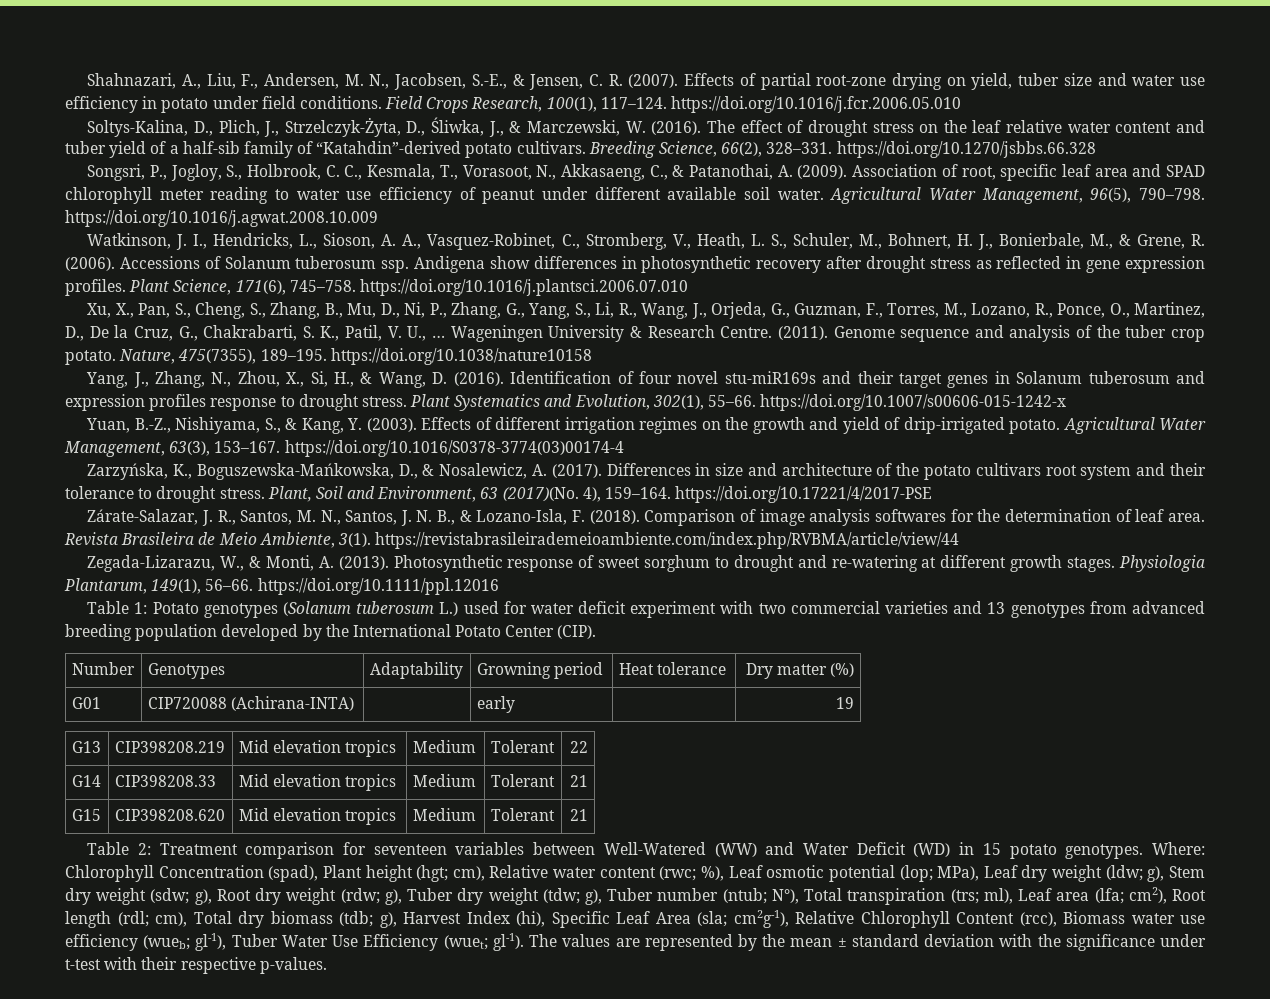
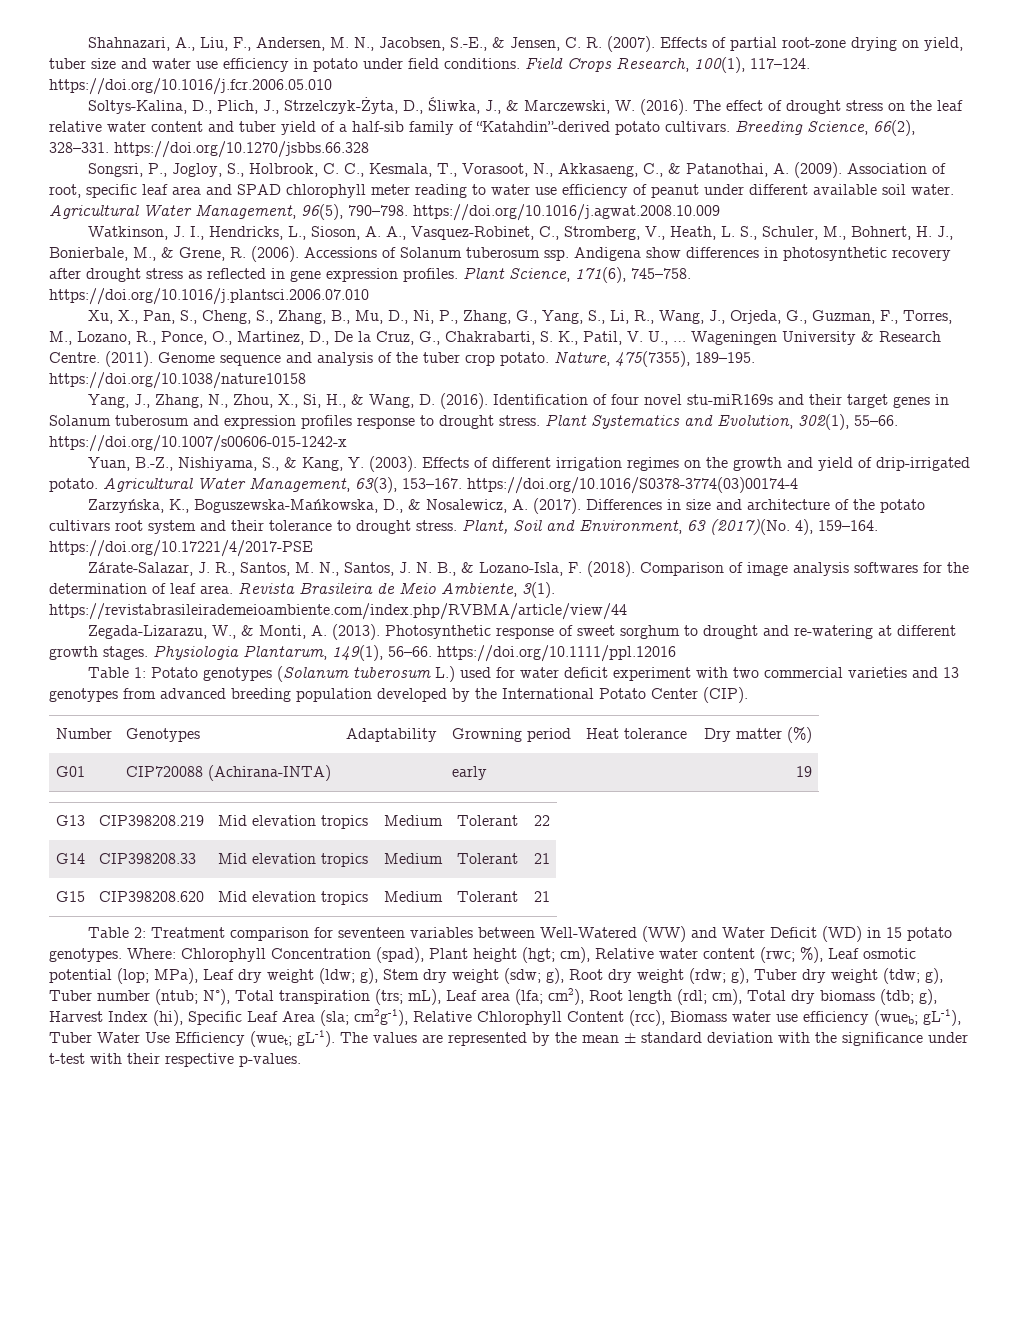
- ml), Leaf area (lfa;
+ mL), Leaf area (lfa;
- gl-1), Tuber Water Use Efficiency (wuet;
+ gL-1), Tuber Water Use Efficiency (wuet;
- gl-1).
+ gL-1).

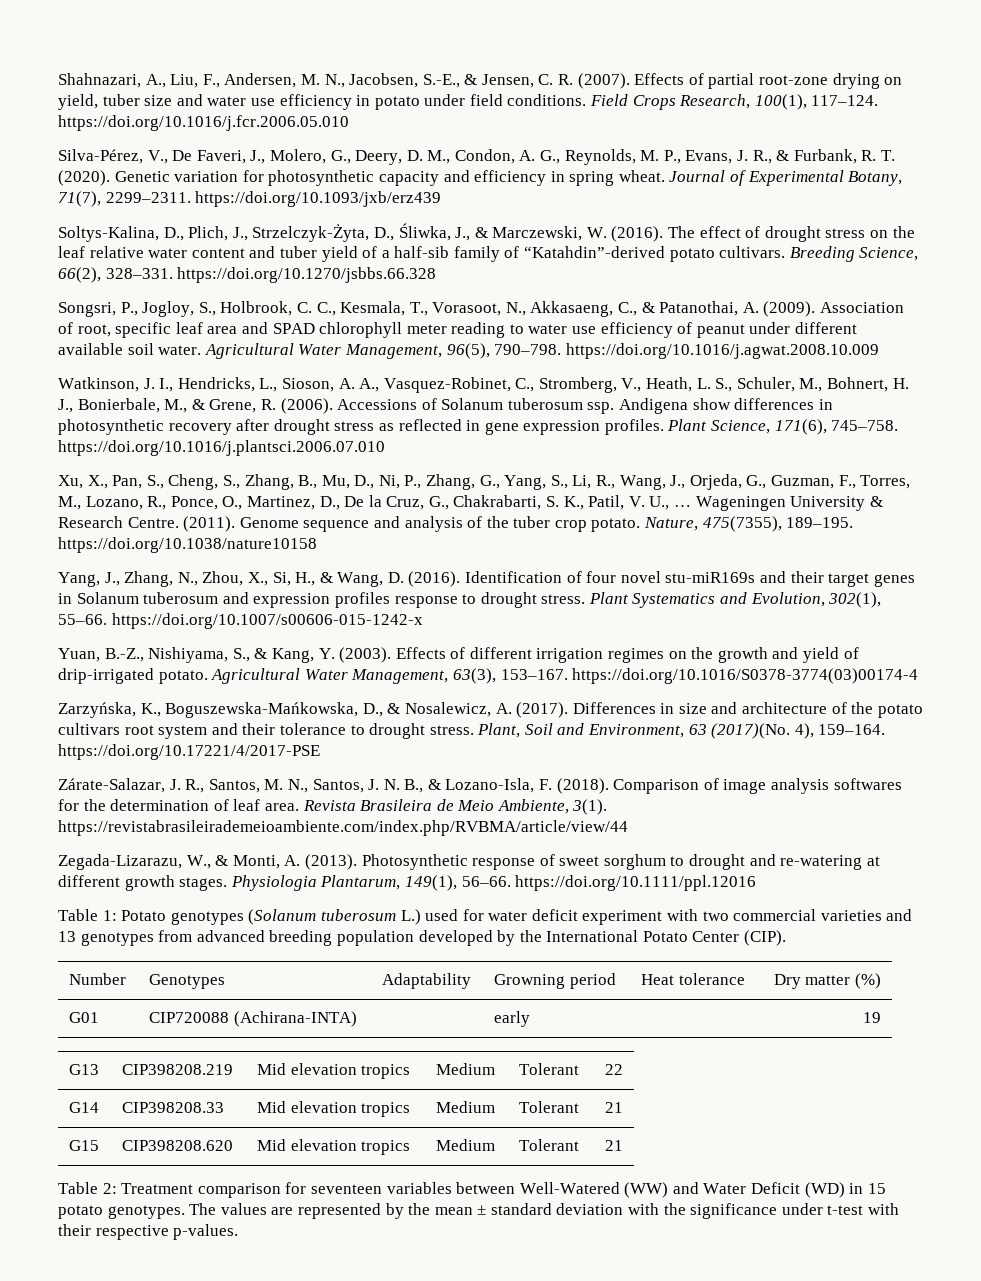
+ Silva-Pérez, V., De Faveri, J., Molero, G., Deery, D. M., Condon, A. G., Reynolds, M. P., Evans, J. R., & Furbank, R. T. (2020). Genetic variation for photosynthetic capacity and efficiency in spring wheat. Journal of Experimental Botany, 71(7), 2299–2311. https://doi.org/10.1093/jxb/erz439
- Where: Chlorophyll Concentration (spad), Plant height (hgt; cm), Relative water content (rwc; %), Leaf osmotic potential (lop; MPa), Leaf dry weight (ldw; g), Stem dry weight (sdw; g), Root dry weight (rdw; g), Tuber dry weight (tdw; g), Tuber number (ntub; N°), Total transpiration (trs; mL), Leaf area (lfa; cm2), Root length (rdl; cm), Total dry biomass (tdb; g), Harvest Index (hi), Specific Leaf Area (sla; cm2g-1), Relative Chlorophyll Content (rcc), Biomass water use efficiency (wueb; gL-1), Tuber Water Use Efficiency (wuet; gL-1).

